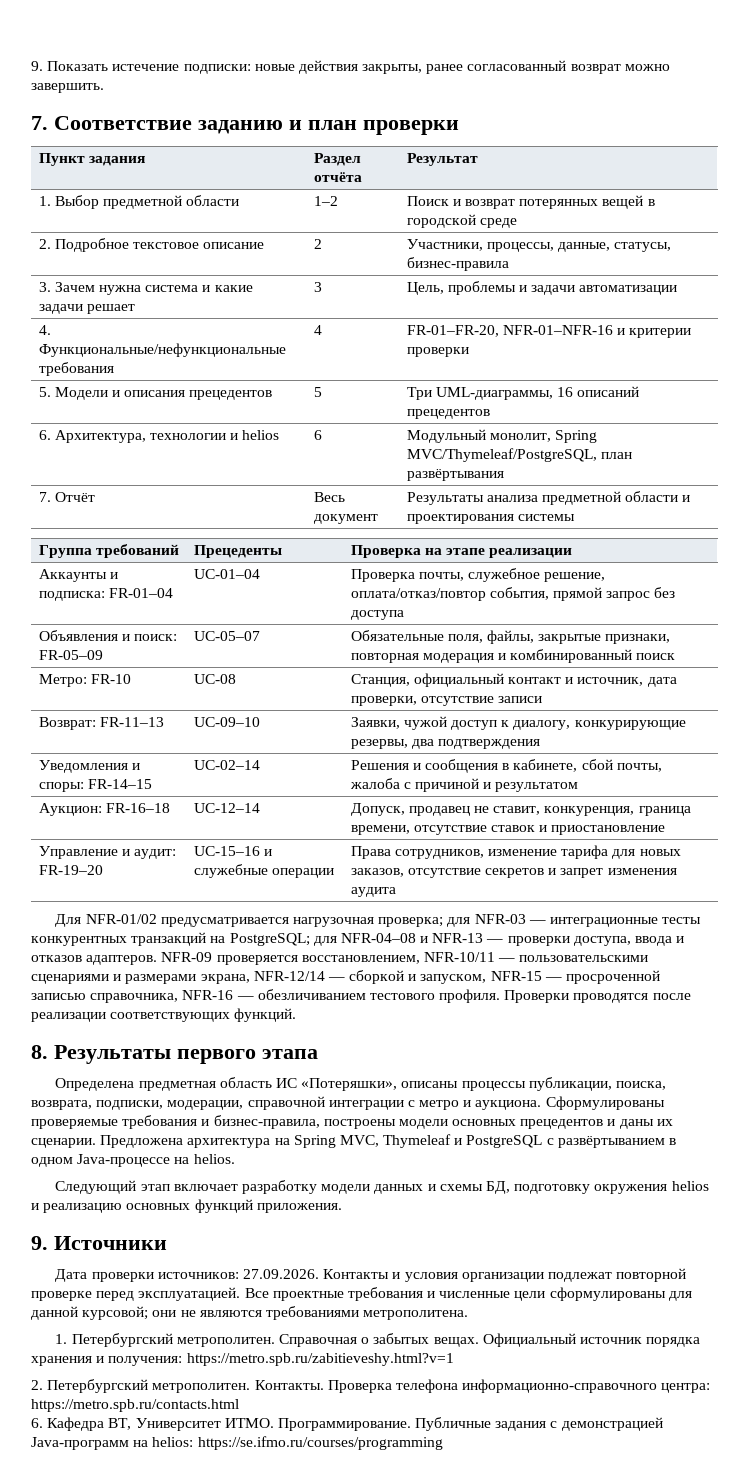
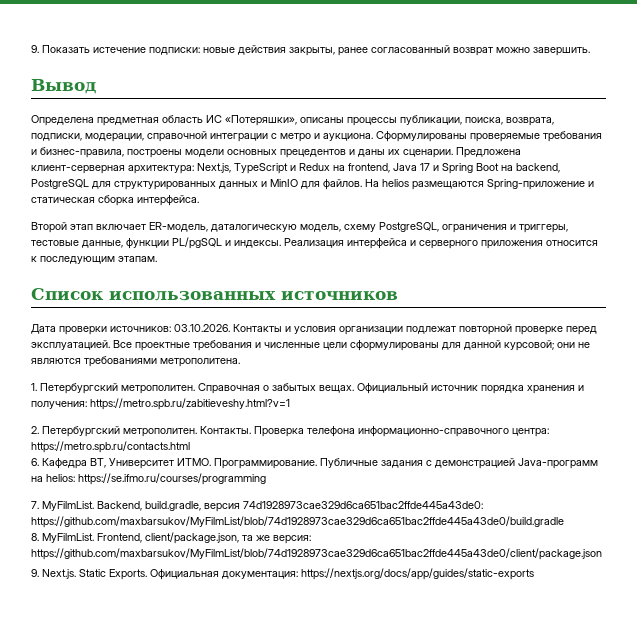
- 7. Соответствие заданию и план проверки
- Пункт задания | Раздел отчёта | Результат
- 1. Выбор предметной области | 1–2 | Поиск и возврат потерянных вещей в городской среде
- 2. Подробное текстовое описание | 2 | Участники, процессы, данные, статусы, бизнес-правила
- 3. Зачем нужна система и какие задачи решает | 3 | Цель, проблемы и задачи автоматизации
- 4. Функциональные/нефункциональные требования | 4 | FR-01–FR-20, NFR-01–NFR-16 и критерии проверки
- 5. Модели и описания прецедентов | 5 | Три UML-диаграммы, 16 описаний прецедентов
- 6. Архитектура, технологии и helios | 6 | Модульный монолит, Spring MVC/Thymeleaf/PostgreSQL, план развёртывания
- 7. Отчёт | Весь документ | Результаты анализа предметной области и проектирования системы
- Группа требований | Прецеденты | Проверка на этапе реализации
- Аккаунты и подписка: FR-01–04 | UC-01–04 | Проверка почты, служебное решение, оплата/отказ/повтор события, прямой запрос без доступа
- Объявления и поиск: FR-05–09 | UC-05–07 | Обязательные поля, файлы, закрытые признаки, повторная модерация и комбинированный поиск
- Метро: FR-10 | UC-08 | Станция, официальный контакт и источник, дата проверки, отсутствие записи
- Возврат: FR-11–13 | UC-09–10 | Заявки, чужой доступ к диалогу, конкурирующие резервы, два подтверждения
- Уведомления и споры: FR-14–15 | UC-02–14 | Решения и сообщения в кабинете, сбой почты, жалоба с причиной и результатом
- Аукцион: FR-16–18 | UC-12–14 | Допуск, продавец не ставит, конкуренция, граница времени, отсутствие ставок и приостановление
- Управление и аудит: FR-19–20 | UC-15–16 и служебные операции | Права сотрудников, изменение тарифа для новых заказов, отсутствие секретов и запрет изменения аудита
- Для NFR-01/02 предусматривается нагрузочная проверка; для NFR-03 — интеграционные тесты конкурентных транзакций на PostgreSQL; для NFR-04–08 и NFR-13 — проверки доступа, ввода и отказов адаптеров. NFR-09 проверяется восстановлением, NFR-10/11 — пользовательскими сценариями и размерами экрана, NFR-12/14 — сборкой и запуском, NFR-15 — просроченной записью справочника, NFR-16 — обезличиванием тестового профиля. Проверки проводятся после реализации соответствующих функций.
- 8. Результаты первого этапа
+ Вывод
- Предложена архитектура на Spring MVC, Thymeleaf и PostgreSQL с развёртыванием в одном Java-процессе на helios.
- Следующий этап включает разработку модели данных и схемы БД, подготовку окружения helios и реализацию основных функций приложения.
- 9. Источники
+ Предложена клиент-серверная архитектура: Next.js, TypeScript и Redux на frontend, Java 17 и Spring Boot на backend, PostgreSQL для структурированных данных и MinIO для файлов. На helios размещаются Spring-приложение и статическая сборка интерфейса.
+ Второй этап включает ER-модель, даталогическую модель, схему PostgreSQL, ограничения и триггеры, тестовые данные, функции PL/pgSQL и индексы. Реализация интерфейса и серверного приложения относится к последующим этапам.
+ Список использованных источников
- Дата проверки источников: 27.09.2026. Контакты и условия организации подлежат повторной проверке перед эксплуатацией.
+ Дата проверки источников: 03.10.2026. Контакты и условия организации подлежат повторной проверке перед эксплуатацией.
+ 7. MyFilmList. Backend, build.gradle, версия 74d1928973cae329d6ca651bac2ffde445a43de0: https://github.com/maxbarsukov/MyFilmList/blob/74d1928973cae329d6ca651bac2ffde445a43de0/build.gradle
+ 8. MyFilmList. Frontend, client/package.json, та же версия: https://github.com/maxbarsukov/MyFilmList/blob/74d1928973cae329d6ca651bac2ffde445a43de0/client/package.json
+ 9. Next.js. Static Exports. Официальная документация: https://nextjs.org/docs/app/guides/static-exports

